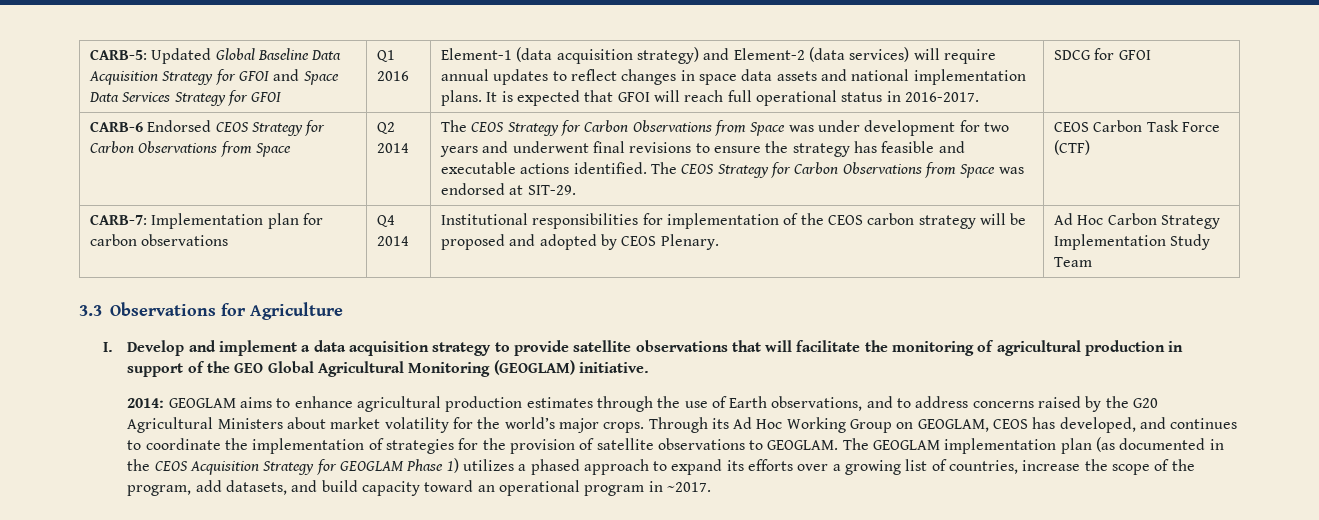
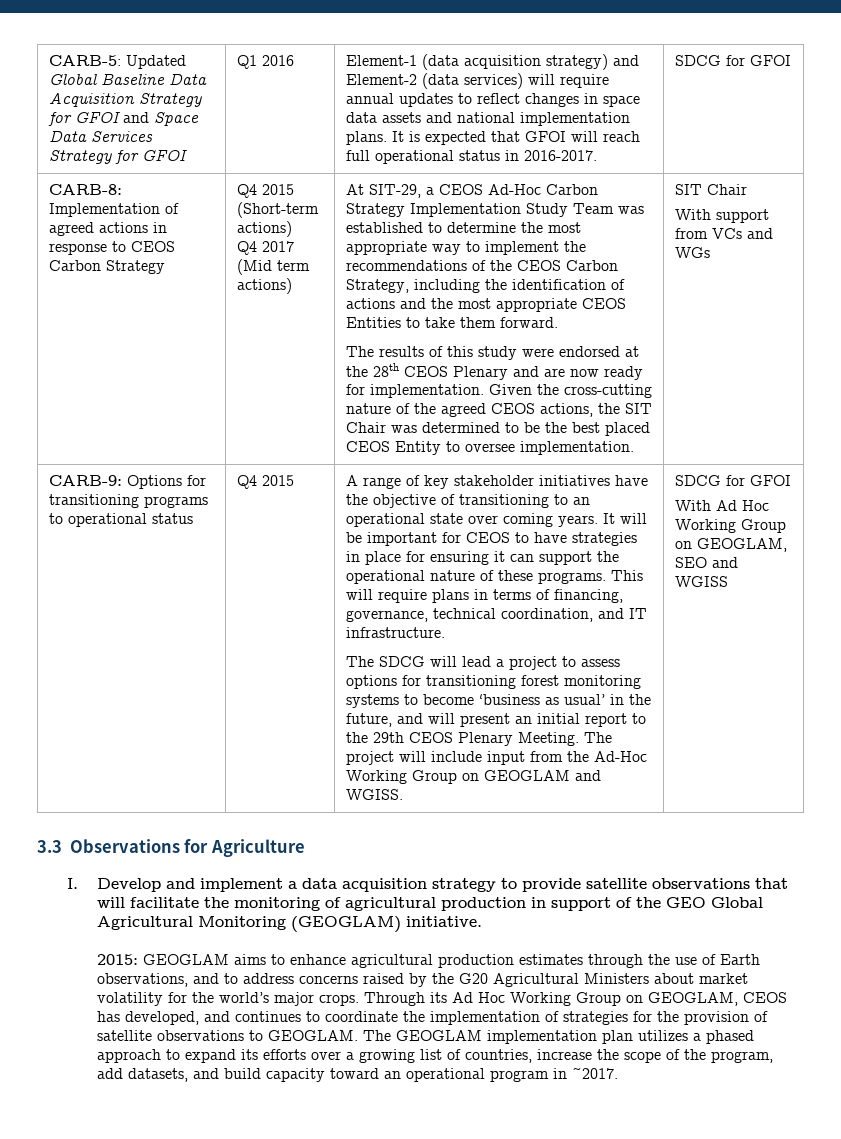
- CARB-6 Endorsed CEOS Strategy for Carbon Observations from Space | Q2 2014 | The CEOS Strategy for Carbon Observations from Space was under development for two years and underwent final revisions to ensure the strategy has feasible and executable actions identified. The CEOS Strategy for Carbon Observations from Space was endorsed at SIT-29. | CEOS Carbon Task Force (CTF)
- CARB-7: Implementation plan for carbon observations | Q4 2014 | Institutional responsibilities for implementation of the CEOS carbon strategy will be proposed and adopted by CEOS Plenary. | Ad Hoc Carbon Strategy Implementation Study Team
+ CARB-8: Implementation of agreed actions in response to CEOS Carbon Strategy | Q4 2015 (Short-term actions)
+ Q4 2017 (Mid term actions) | At SIT-29, a CEOS Ad-Hoc Carbon Strategy Implementation Study Team was established to determine the most appropriate way to implement the recommendations of the CEOS Carbon Strategy, including the identification of actions and the most appropriate CEOS Entities to take them forward.
+ The results of this study were endorsed at the 28th CEOS Plenary and are now ready for implementation. Given the cross-cutting nature of the agreed CEOS actions, the SIT Chair was determined to be the best placed CEOS Entity to oversee implementation. | SIT Chair
+ With support from VCs and WGs
+ CARB-9: Options for transitioning programs to operational status | Q4 2015 | A range of key stakeholder initiatives have the objective of transitioning to an operational state over coming years. It will be important for CEOS to have strategies in place for ensuring it can support the operational nature of these programs. This will require plans in terms of financing, governance, technical coordination, and IT infrastructure.
+ The SDCG will lead a project to assess options for transitioning forest monitoring systems to become ‘business as usual’ in the future, and will present an initial report to the 29th CEOS Plenary Meeting. The project will include input from the Ad-Hoc Working Group on GEOGLAM and WGISS. | SDCG for GFOI
+ With Ad Hoc Working Group on GEOGLAM, SEO and WGISS
- 2014: GEOGLAM aims to enhance agricultural production estimates through the use of Earth observations, and to address concerns raised by the G20 Agricultural Ministers about market volatility for the world’s major crops.
+ 2015: GEOGLAM aims to enhance agricultural production estimates through the use of Earth observations, and to address concerns raised by the G20 Agricultural Ministers about market volatility for the world’s major crops.
- The GEOGLAM implementation plan (as documented in the CEOS Acquisition Strategy for GEOGLAM Phase 1) utilizes a phased approach to expand its efforts over a growing list of countries, increase the scope of the program, add datasets, and build capacity toward an operational program in ~2017.
+ The GEOGLAM implementation plan utilizes a phased approach to expand its efforts over a growing list of countries, increase the scope of the program, add datasets, and build capacity toward an operational program in ~2017.

